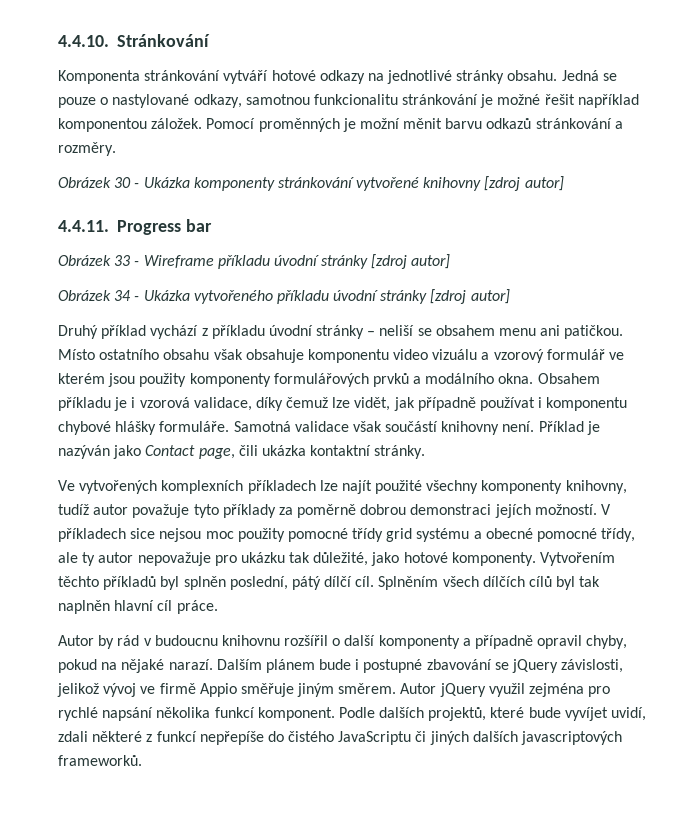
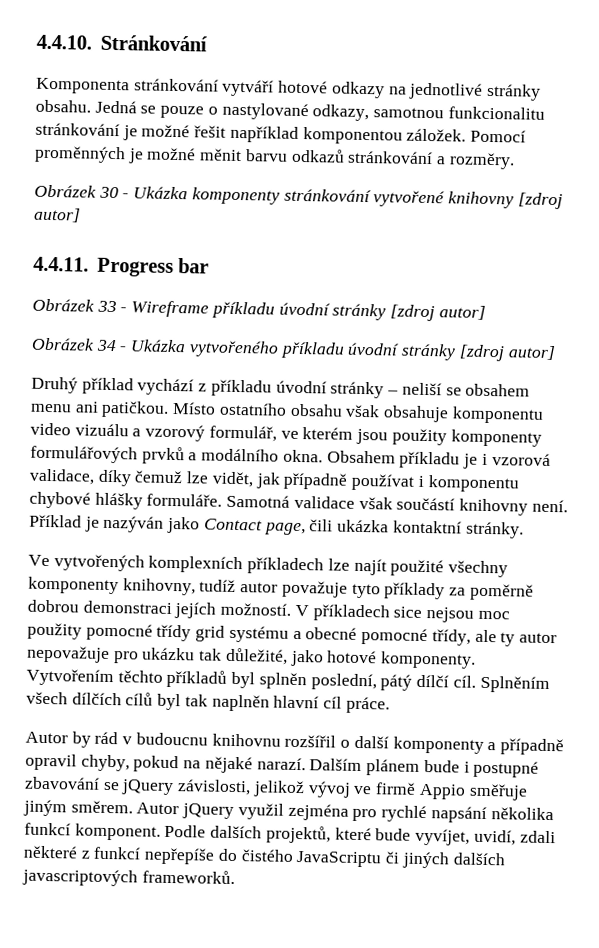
- Pomocí proměnných je možní měnit barvu odkazů stránkování a rozměry.
+ Pomocí proměnných je možné měnit barvu odkazů stránkování a rozměry.
- Místo ostatního obsahu však obsahuje komponentu video vizuálu a vzorový formulář ve kterém jsou použity komponenty formulářových prvků a modálního okna.
+ Místo ostatního obsahu však obsahuje komponentu video vizuálu a vzorový formulář, ve kterém jsou použity komponenty formulářových prvků a modálního okna.
- Podle dalších projektů, které bude vyvíjet uvidí, zdali některé z funkcí nepřepíše do čistého JavaScriptu či jiných dalších javascriptových frameworků.
+ Podle dalších projektů, které bude vyvíjet, uvidí, zdali některé z funkcí nepřepíše do čistého JavaScriptu či jiných dalších javascriptových frameworků.

